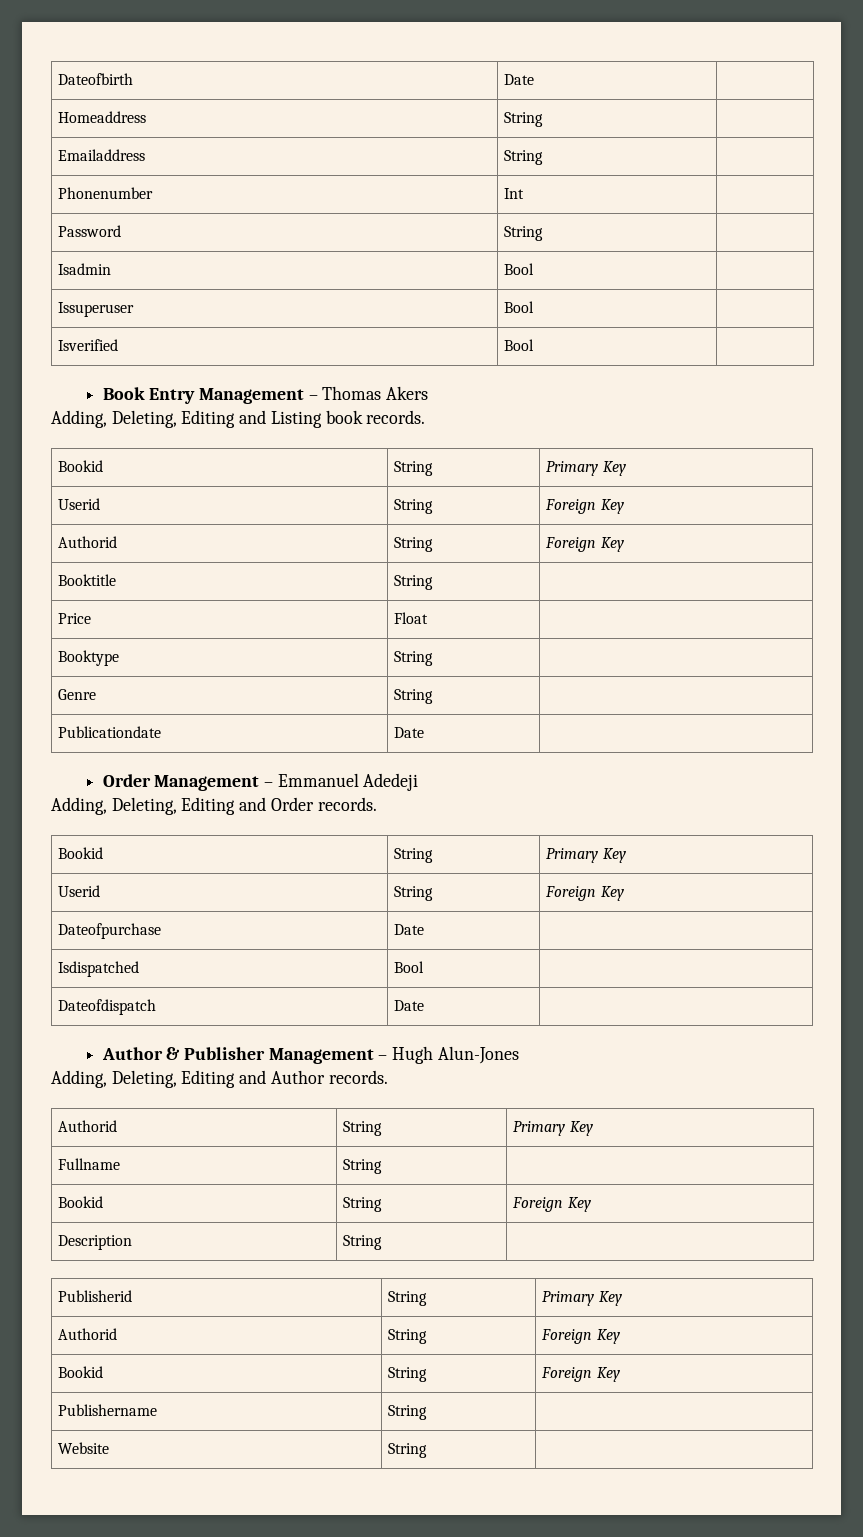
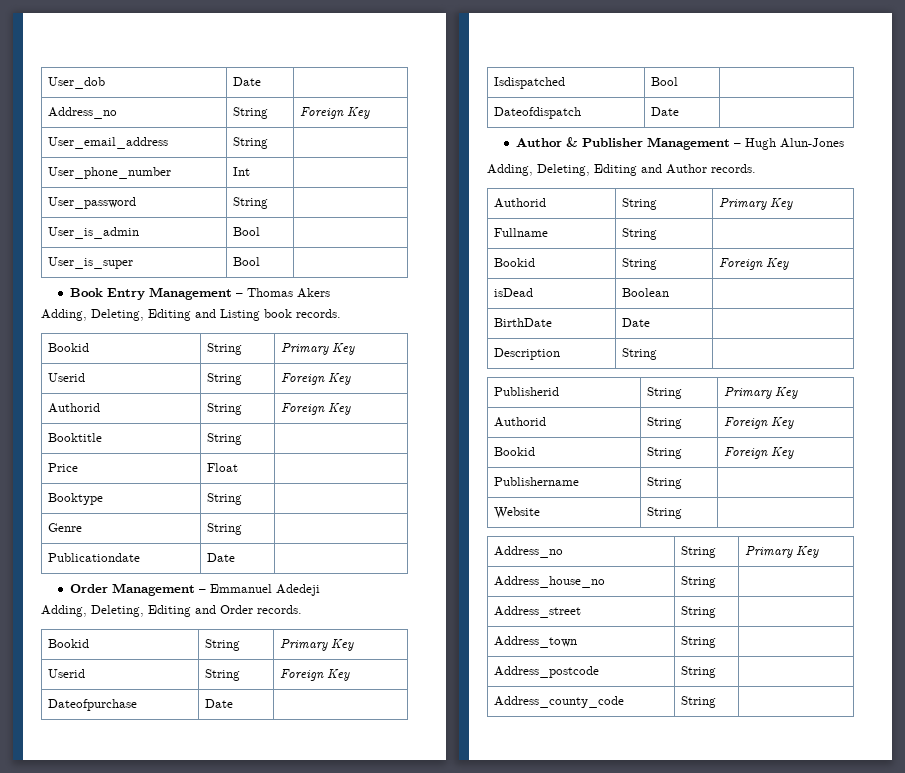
- Dateofbirth | Date |
- Homeaddress | String |
- Emailaddress | String |
- Phonenumber | Int |
- Password | String |
- Isadmin | Bool |
- Issuperuser | Bool |
- Isverified | Bool |
+ User_dob | Date |
+ Address_no | String | Foreign Key
+ User_email_address | String |
+ User_phone_number | Int |
+ User_password | String |
+ User_is_admin | Bool |
+ User_is_super | Bool |
+ isDead | Boolean |
+ BirthDate | Date |
+ Address_no | String | Primary Key
+ Address_house_no | String |
+ Address_street | String |
+ Address_town | String |
+ Address_postcode | String |
+ Address_county_code | String |

